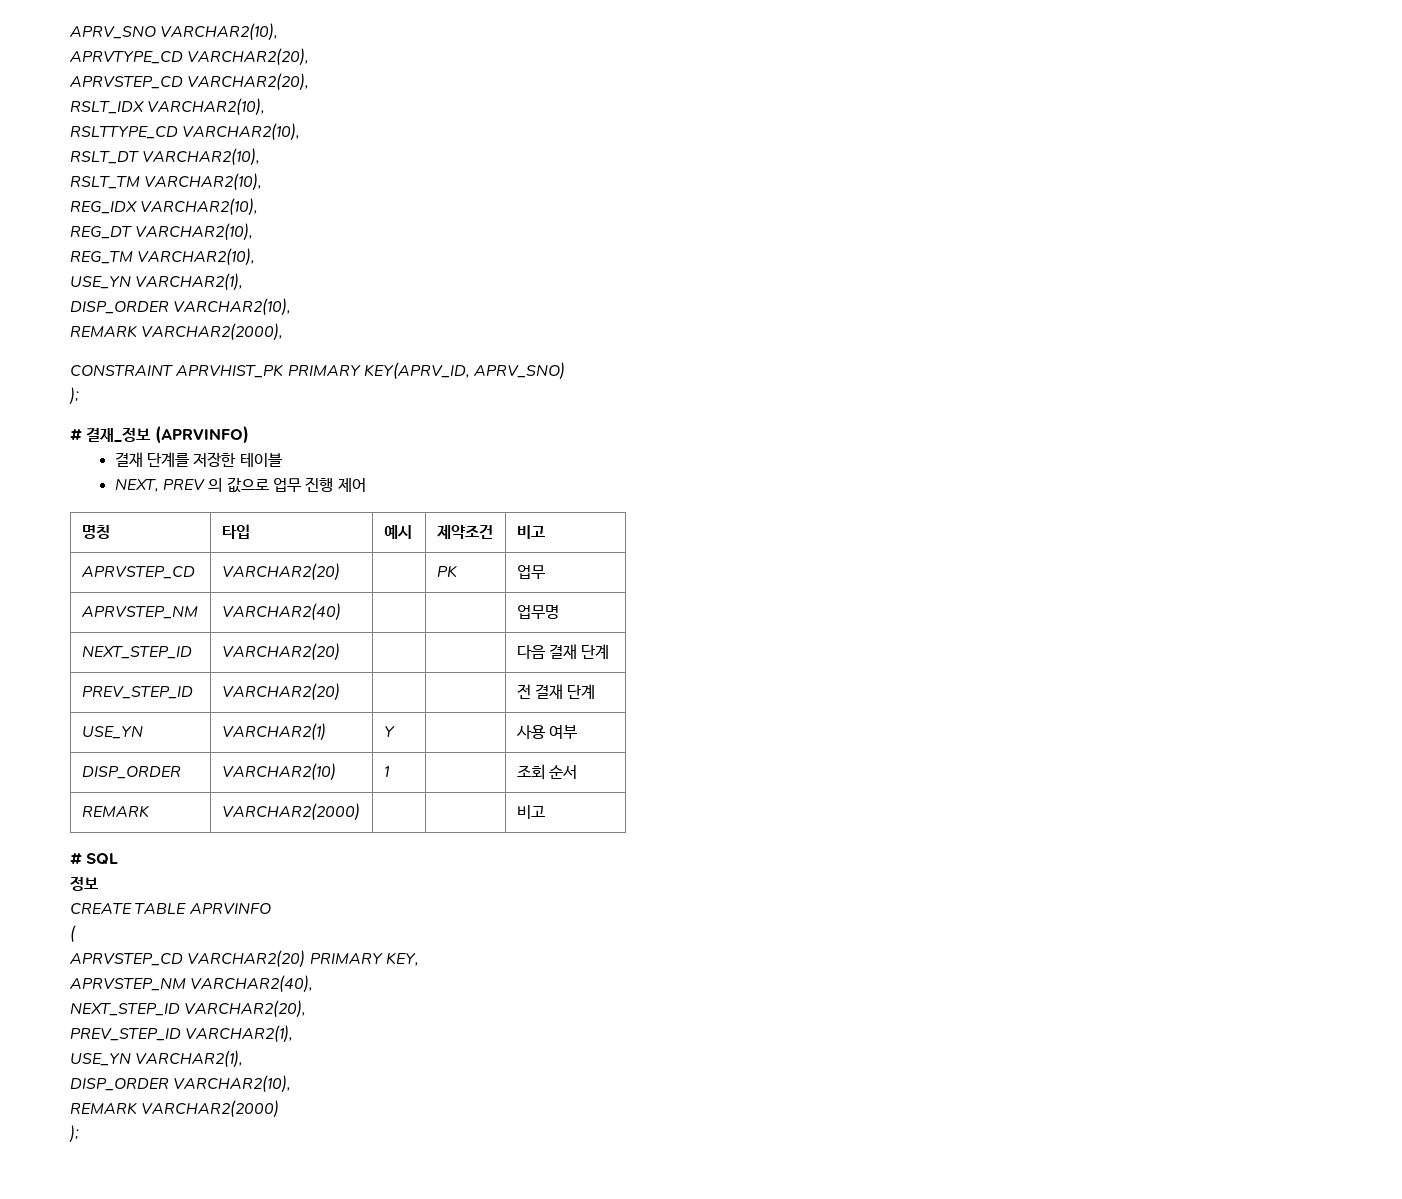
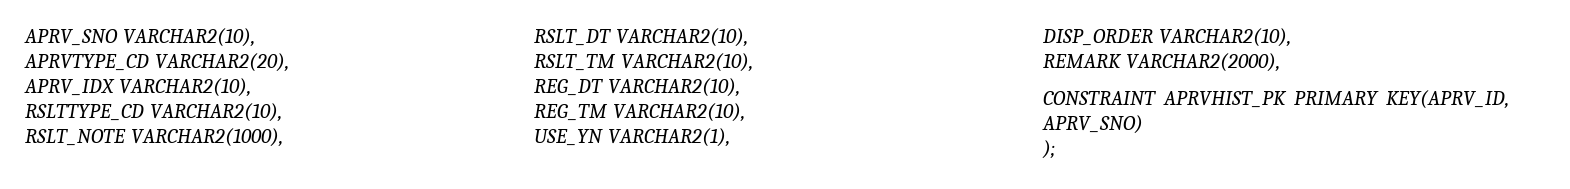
- APRVSTEP_CD VARCHAR2(20),
- RSLT_IDX VARCHAR2(10),
+ APRV_IDX VARCHAR2(10),
+ RSLT_NOTE VARCHAR2(1000),
- REG_IDX VARCHAR2(10),
- # 결재_정보 (APRVINFO)
- 결재 단계를 저장한 테이블
- NEXT, PREV 의 값으로 업무 진행 제어
- 명칭 | 타입 | 예시 | 제약조건 | 비고
- APRVSTEP_CD | VARCHAR2(20) | | PK | 업무
- APRVSTEP_NM | VARCHAR2(40) | | | 업무명
- NEXT_STEP_ID | VARCHAR2(20) | | | 다음 결재 단계
- PREV_STEP_ID | VARCHAR2(20) | | | 전 결재 단계
- USE_YN | VARCHAR2(1) | Y | | 사용 여부
- DISP_ORDER | VARCHAR2(10) | 1 | | 조회 순서
- REMARK | VARCHAR2(2000) | | | 비고
- # SQL
- 정보
- CREATE TABLE APRVINFO
- (
- APRVSTEP_CD VARCHAR2(20) PRIMARY KEY,
- APRVSTEP_NM VARCHAR2(40),
- NEXT_STEP_ID VARCHAR2(20),
- PREV_STEP_ID VARCHAR2(1),
- USE_YN VARCHAR2(1),
- DISP_ORDER VARCHAR2(10),
- REMARK VARCHAR2(2000)
- );

